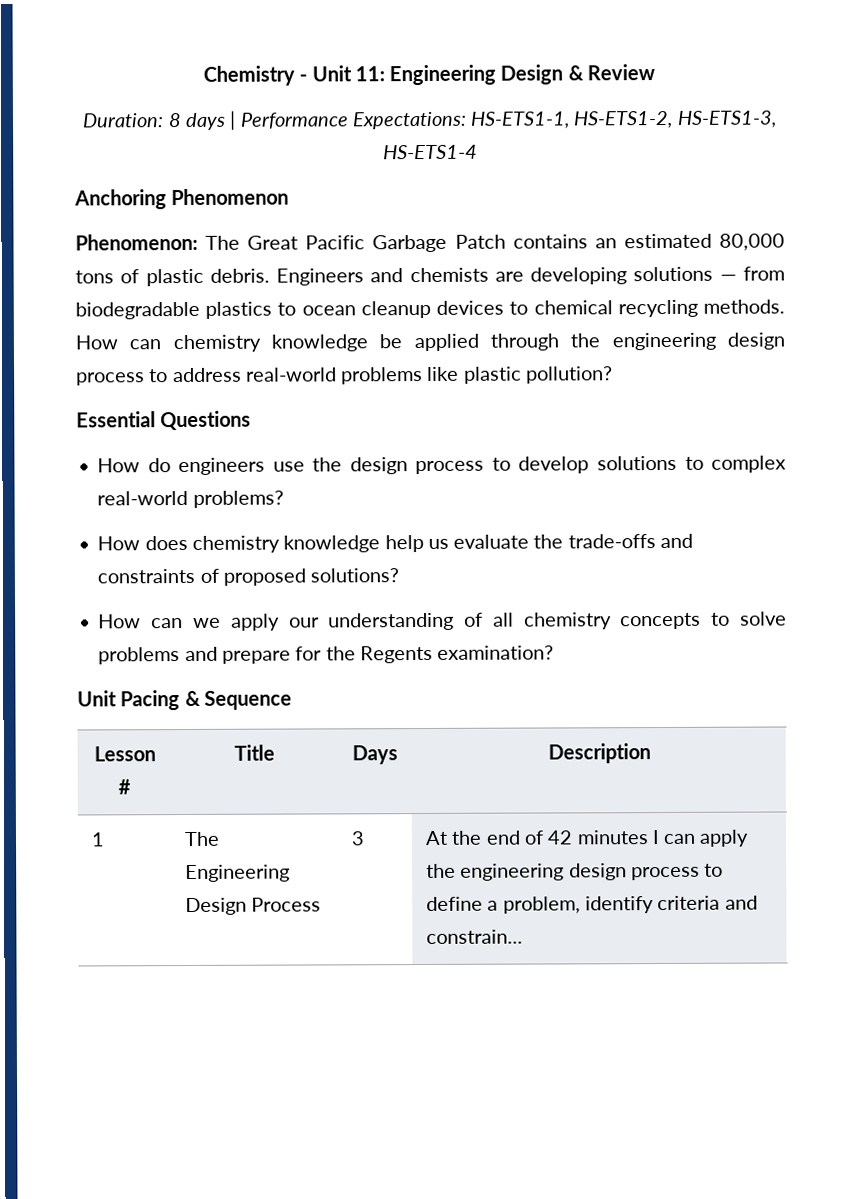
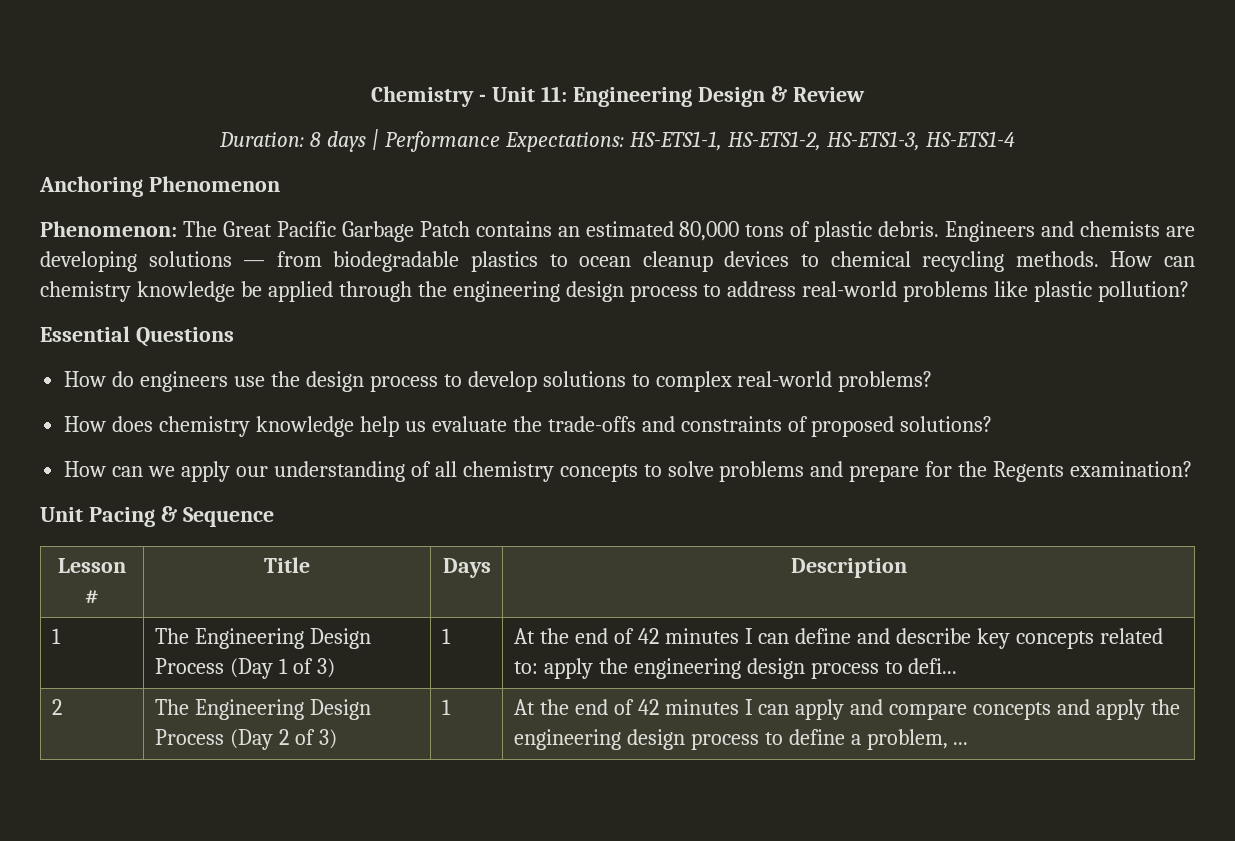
- 1 | The Engineering Design Process | 3 | At the end of 42 minutes I can apply the engineering design process to define a problem, identify criteria and constrain...
+ 1 | The Engineering Design Process (Day 1 of 3) | 1 | At the end of 42 minutes I can define and describe key concepts related to: apply the engineering design process to defi...
+ 2 | The Engineering Design Process (Day 2 of 3) | 1 | At the end of 42 minutes I can apply and compare concepts and apply the engineering design process to define a problem, ...

